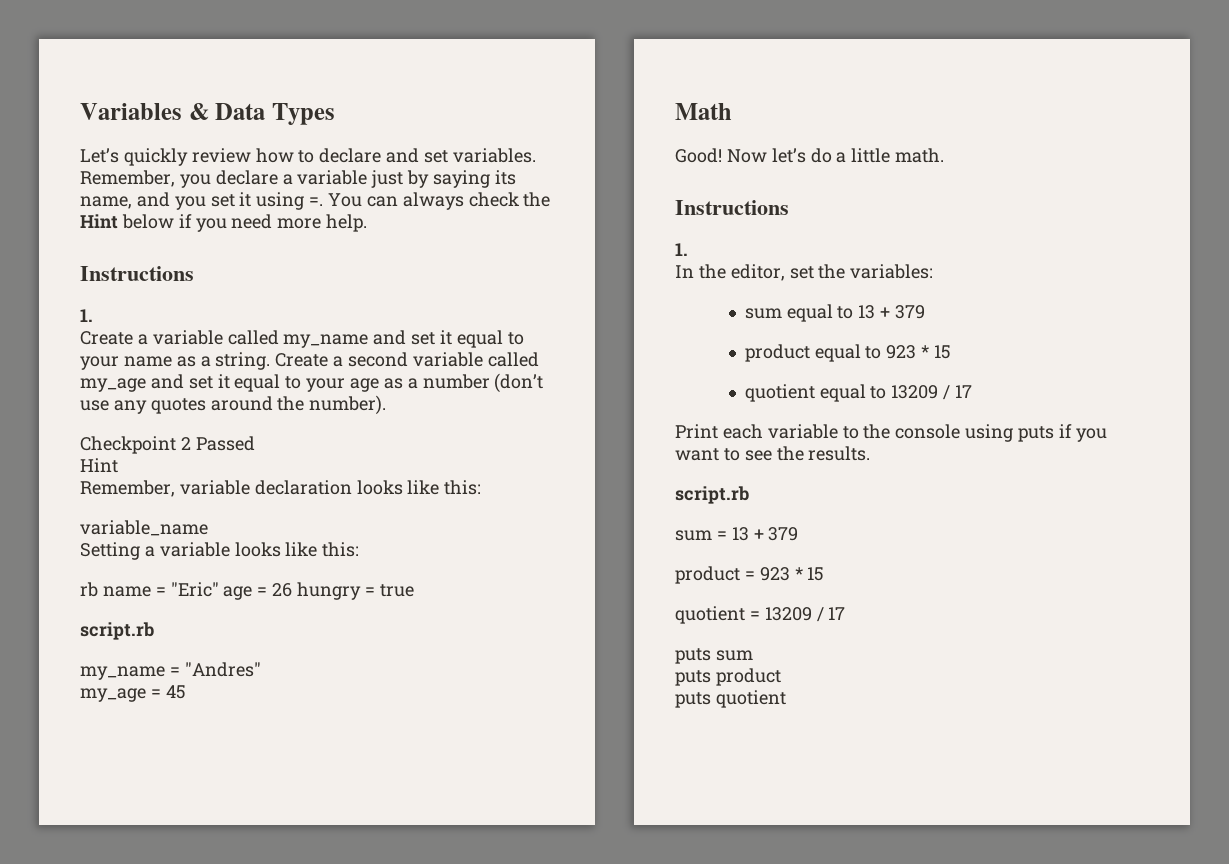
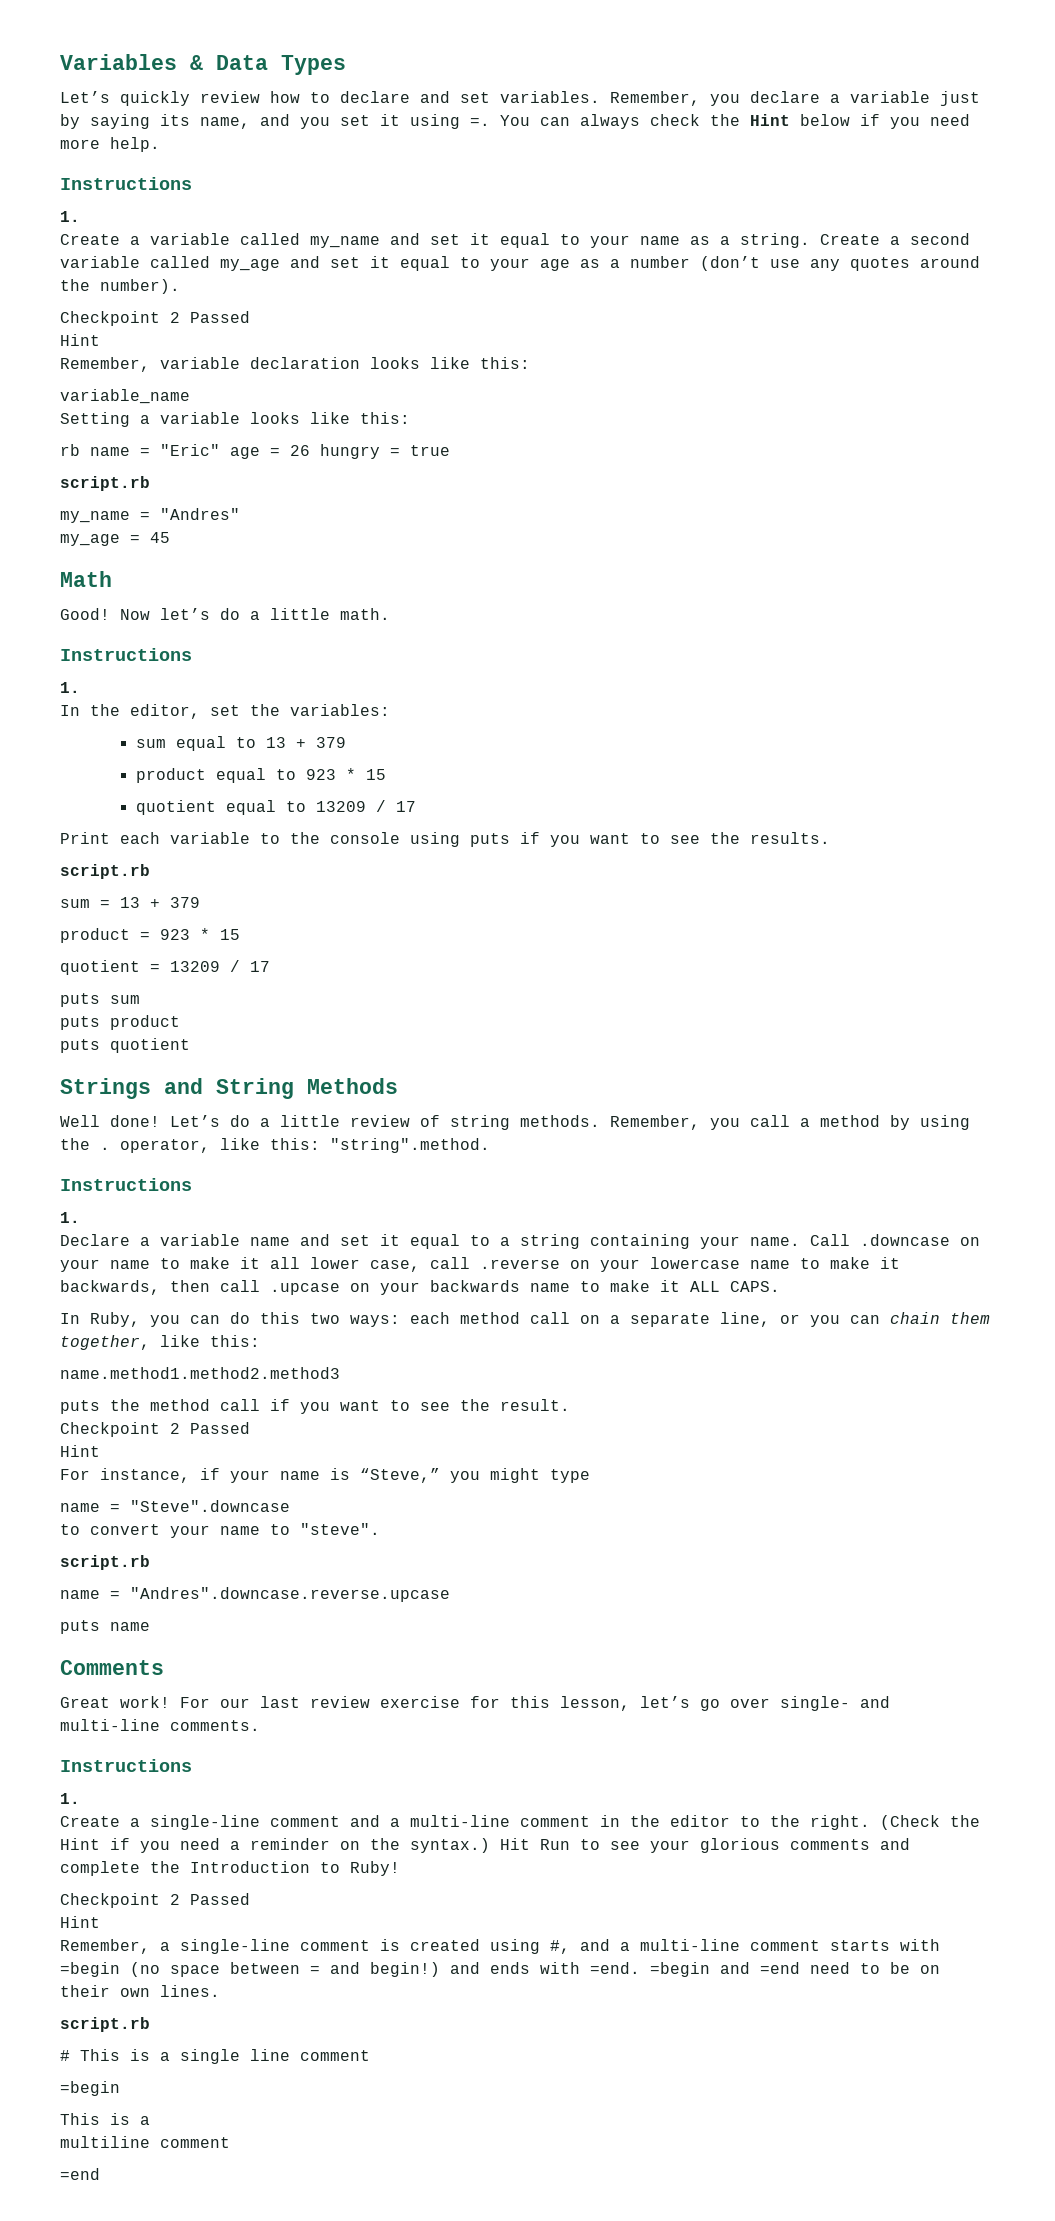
+ Strings and String Methods
+ Well done! Let’s do a little review of string methods. Remember, you call a method by using the . operator, like this: "string".method.
+ Instructions
+ 1.
+ Declare a variable name and set it equal to a string containing your name. Call .downcase on your name to make it all lower case, call .reverse on your lowercase name to make it backwards, then call .upcase on your backwards name to make it ALL CAPS.
+ In Ruby, you can do this two ways: each method call on a separate line, or you can chain them together, like this:
+ name.method1.method2.method3
+ puts the method call if you want to see the result.
+ Checkpoint 2 Passed
+ Hint
+ For instance, if your name is “Steve,” you might type
+ name = "Steve".downcase
+ to convert your name to "steve".
+ script.rb
+ name = "Andres".downcase.reverse.upcase
+ puts name
+ Comments
+ Great work! For our last review exercise for this lesson, let’s go over single- and multi-line comments.
+ Instructions
+ 1.
+ Create a single-line comment and a multi-line comment in the editor to the right. (Check the Hint if you need a reminder on the syntax.) Hit Run to see your glorious comments and complete the Introduction to Ruby!
+ Checkpoint 2 Passed
+ Hint
+ Remember, a single-line comment is created using #, and a multi-line comment starts with =begin (no space between = and begin!) and ends with =end. =begin and =end need to be on their own lines.
+ script.rb
+ # This is a single line comment
+ =begin
+ This is a
+ multiline comment
+ =end

